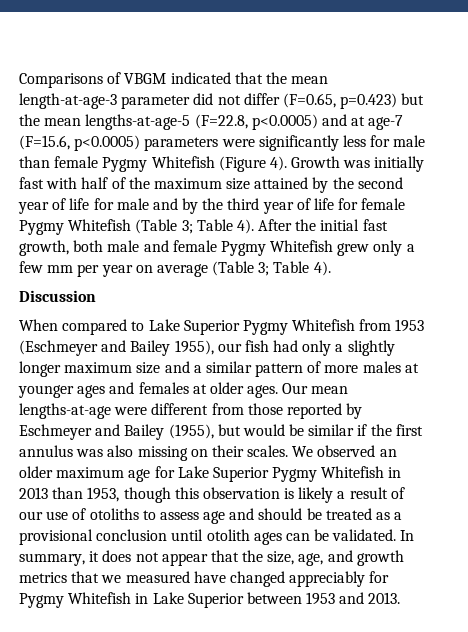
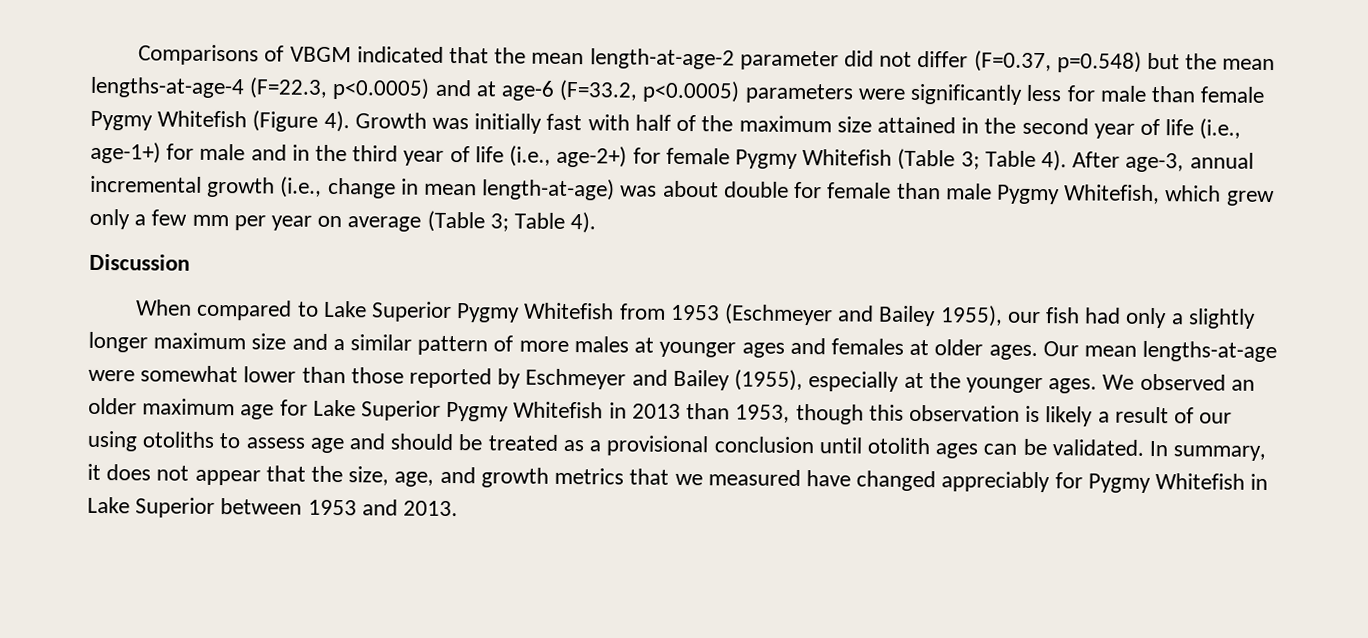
- Comparisons of VBGM indicated that the mean length-at-age-3 parameter did not differ (F=0.65, p=0.423) but the mean lengths-at-age-5 (F=22.8, p<0.0005) and at age-7 (F=15.6, p<0.0005) parameters were significantly less for male than female Pygmy Whitefish (Figure 4).
+ Comparisons of VBGM indicated that the mean length-at-age-2 parameter did not differ (F=0.37, p=0.548) but the mean lengths-at-age-4 (F=22.3, p<0.0005) and at age-6 (F=33.2, p<0.0005) parameters were significantly less for male than female Pygmy Whitefish (Figure 4).
- Growth was initially fast with half of the maximum size attained by the second year of life for male and by the third year of life for female Pygmy Whitefish (Table 3; Table 4).
+ Growth was initially fast with half of the maximum size attained in the second year of life (i.e., age-1+) for male and in the third year of life (i.e., age-2+) for female Pygmy Whitefish (Table 3; Table 4).
- After the initial fast growth, both male and female Pygmy Whitefish grew only a few mm per year on average (Table 3; Table 4).
+ After age-3, annual incremental growth (i.e., change in mean length-at-age) was about double for female than male Pygmy Whitefish, which grew only a few mm per year on average (Table 3; Table 4).
- Our mean lengths-at-age were different from those reported by Eschmeyer and Bailey (1955), but would be similar if the first annulus was also missing on their scales.
+ Our mean lengths-at-age were somewhat lower than those reported by Eschmeyer and Bailey (1955), especially at the younger ages.
- We observed an older maximum age for Lake Superior Pygmy Whitefish in 2013 than 1953, though this observation is likely a result of our use of otoliths to assess age and should be treated as a provisional conclusion until otolith ages can be validated.
+ We observed an older maximum age for Lake Superior Pygmy Whitefish in 2013 than 1953, though this observation is likely a result of our using otoliths to assess age and should be treated as a provisional conclusion until otolith ages can be validated.

